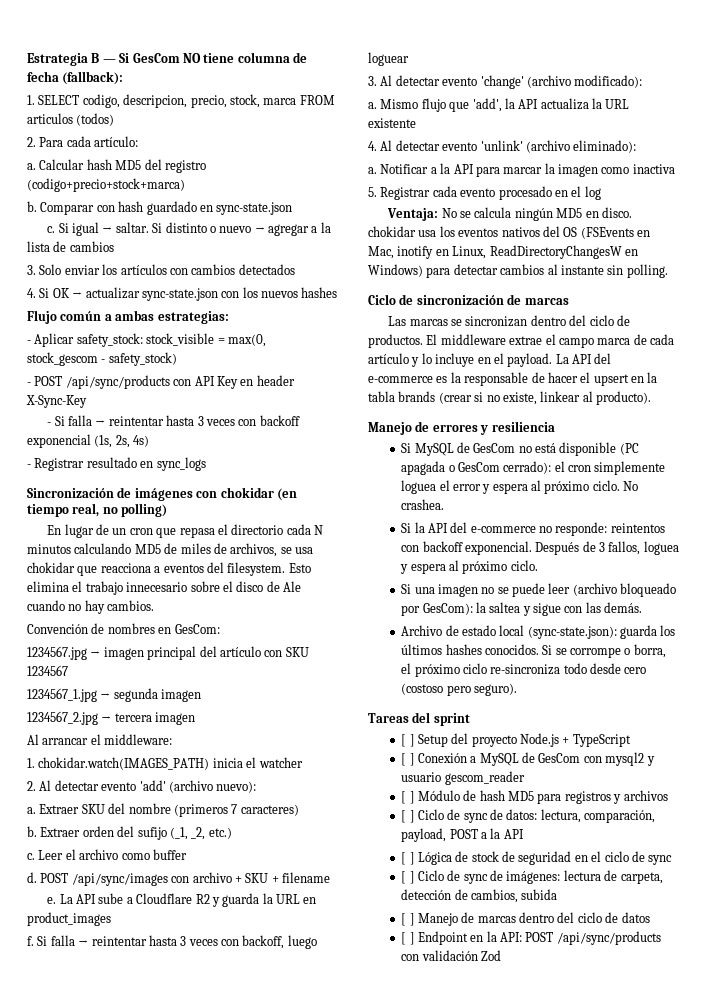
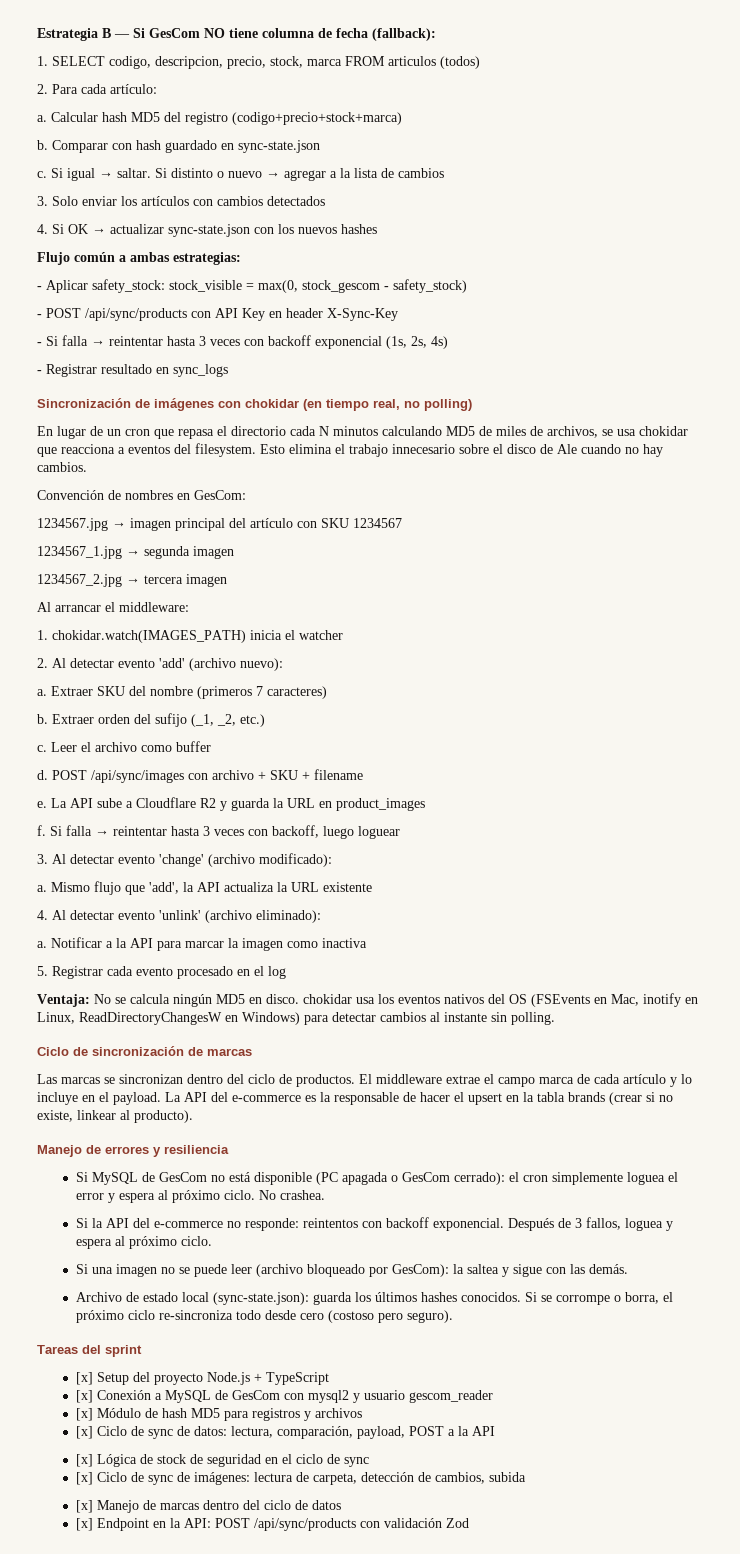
- [ ] Setup del proyecto Node.js + TypeScript
+ [x] Setup del proyecto Node.js + TypeScript
- [ ] Conexión a MySQL de GesCom con mysql2 y usuario gescom_reader
+ [x] Conexión a MySQL de GesCom con mysql2 y usuario gescom_reader
- [ ] Módulo de hash MD5 para registros y archivos
+ [x] Módulo de hash MD5 para registros y archivos
- [ ] Ciclo de sync de datos: lectura, comparación, payload, POST a la API
+ [x] Ciclo de sync de datos: lectura, comparación, payload, POST a la API
- [ ] Lógica de stock de seguridad en el ciclo de sync
+ [x] Lógica de stock de seguridad en el ciclo de sync
- [ ] Ciclo de sync de imágenes: lectura de carpeta, detección de cambios, subida
+ [x] Ciclo de sync de imágenes: lectura de carpeta, detección de cambios, subida
- [ ] Manejo de marcas dentro del ciclo de datos
+ [x] Manejo de marcas dentro del ciclo de datos
- [ ] Endpoint en la API: POST /api/sync/products con validación Zod
+ [x] Endpoint en la API: POST /api/sync/products con validación Zod

